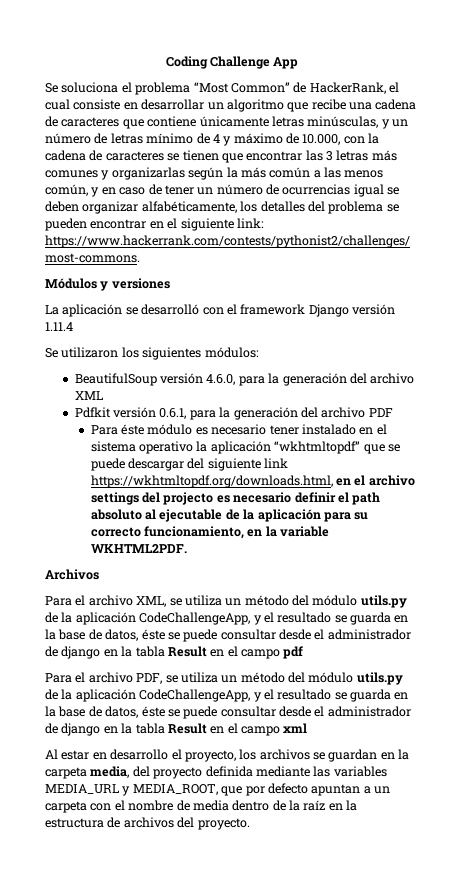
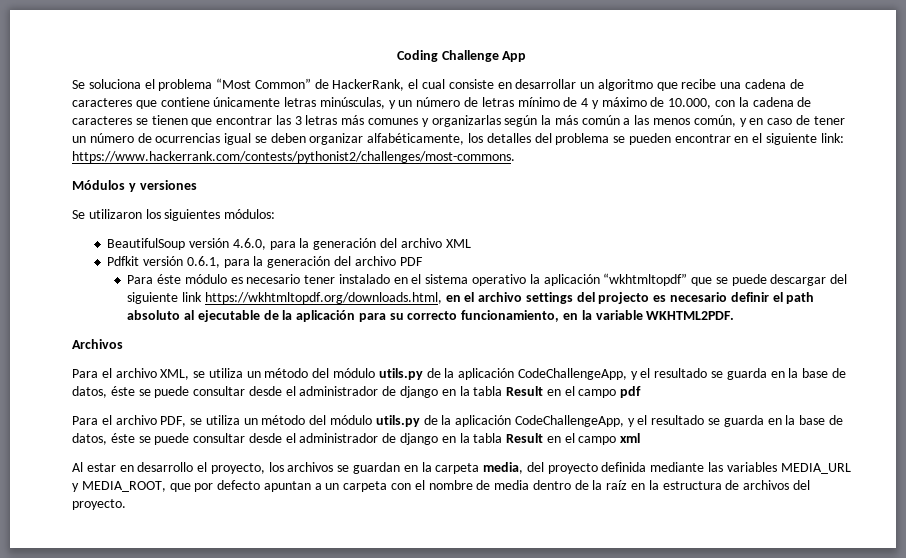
- La aplicación se desarrolló con el framework Django versión 1.11.4

